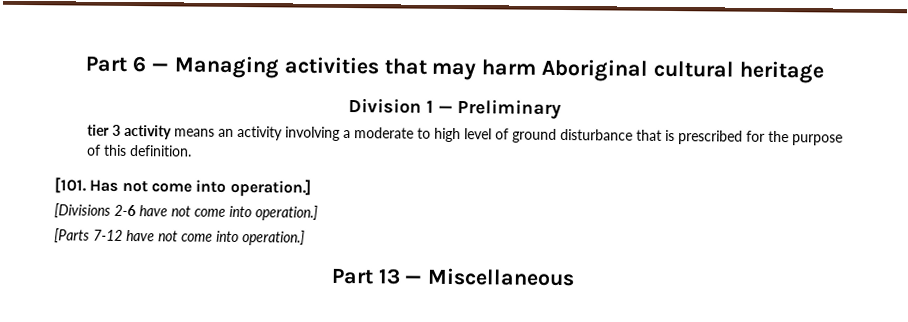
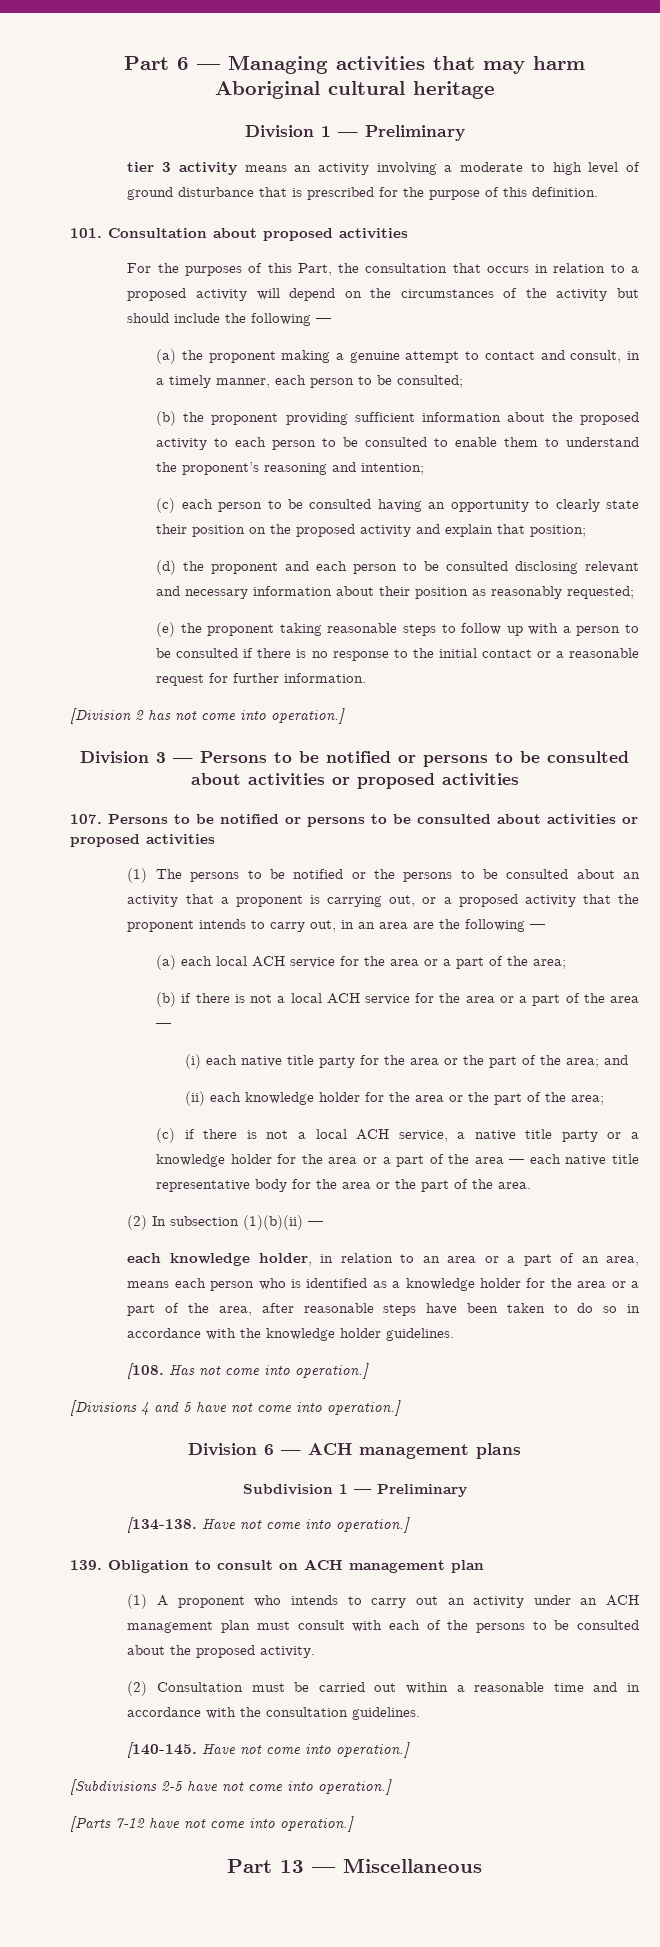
- [101. Has not come into operation.]
+ 101. Consultation about proposed activities
+ For the purposes of this Part, the consultation that occurs in relation to a proposed activity will depend on the circumstances of the activity but should include the following —
+ (a) the proponent making a genuine attempt to contact and consult, in a timely manner, each person to be consulted;
+ (b) the proponent providing sufficient information about the proposed activity to each person to be consulted to enable them to understand the proponent’s reasoning and intention;
+ (c) each person to be consulted having an opportunity to clearly state their position on the proposed activity and explain that position;
+ (d) the proponent and each person to be consulted disclosing relevant and necessary information about their position as reasonably requested;
+ (e) the proponent taking reasonable steps to follow up with a person to be consulted if there is no response to the initial contact or a reasonable request for further information.
+ [Division 2 has not come into operation.]
+ Division 3 — Persons to be notified or persons to be consulted about activities or proposed activities
+ 107. Persons to be notified or persons to be consulted about activities or proposed activities
+ (1) The persons to be notified or the persons to be consulted about an activity that a proponent is carrying out, or a proposed activity that the proponent intends to carry out, in an area are the following —
+ (a) each local ACH service for the area or a part of the area;
+ (b) if there is not a local ACH service for the area or a part of the area —
+ (i) each native title party for the area or the part of the area; and
+ (ii) each knowledge holder for the area or the part of the area;
+ (c) if there is not a local ACH service, a native title party or a knowledge holder for the area or a part of the area — each native title representative body for the area or the part of the area.
+ (2) In subsection (1)(b)(ii) —
+ each knowledge holder, in relation to an area or a part of an area, means each person who is identified as a knowledge holder for the area or a part of the area, after reasonable steps have been taken to do so in accordance with the knowledge holder guidelines.
+ [108. Has not come into operation.]
- [Divisions 2-6 have not come into operation.]
+ [Divisions 4 and 5 have not come into operation.]
+ Division 6 — ACH management plans
+ Subdivision 1 — Preliminary
+ [134-138. Have not come into operation.]
+ 139. Obligation to consult on ACH management plan
+ (1) A proponent who intends to carry out an activity under an ACH management plan must consult with each of the persons to be consulted about the proposed activity.
+ (2) Consultation must be carried out within a reasonable time and in accordance with the consultation guidelines.
+ [140-145. Have not come into operation.]
+ [Subdivisions 2-5 have not come into operation.]

